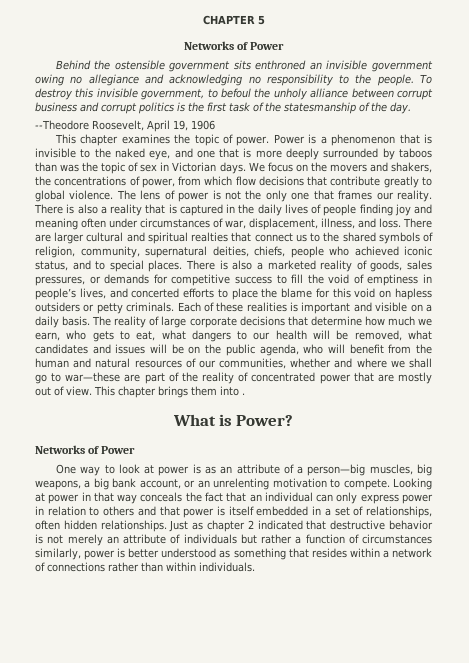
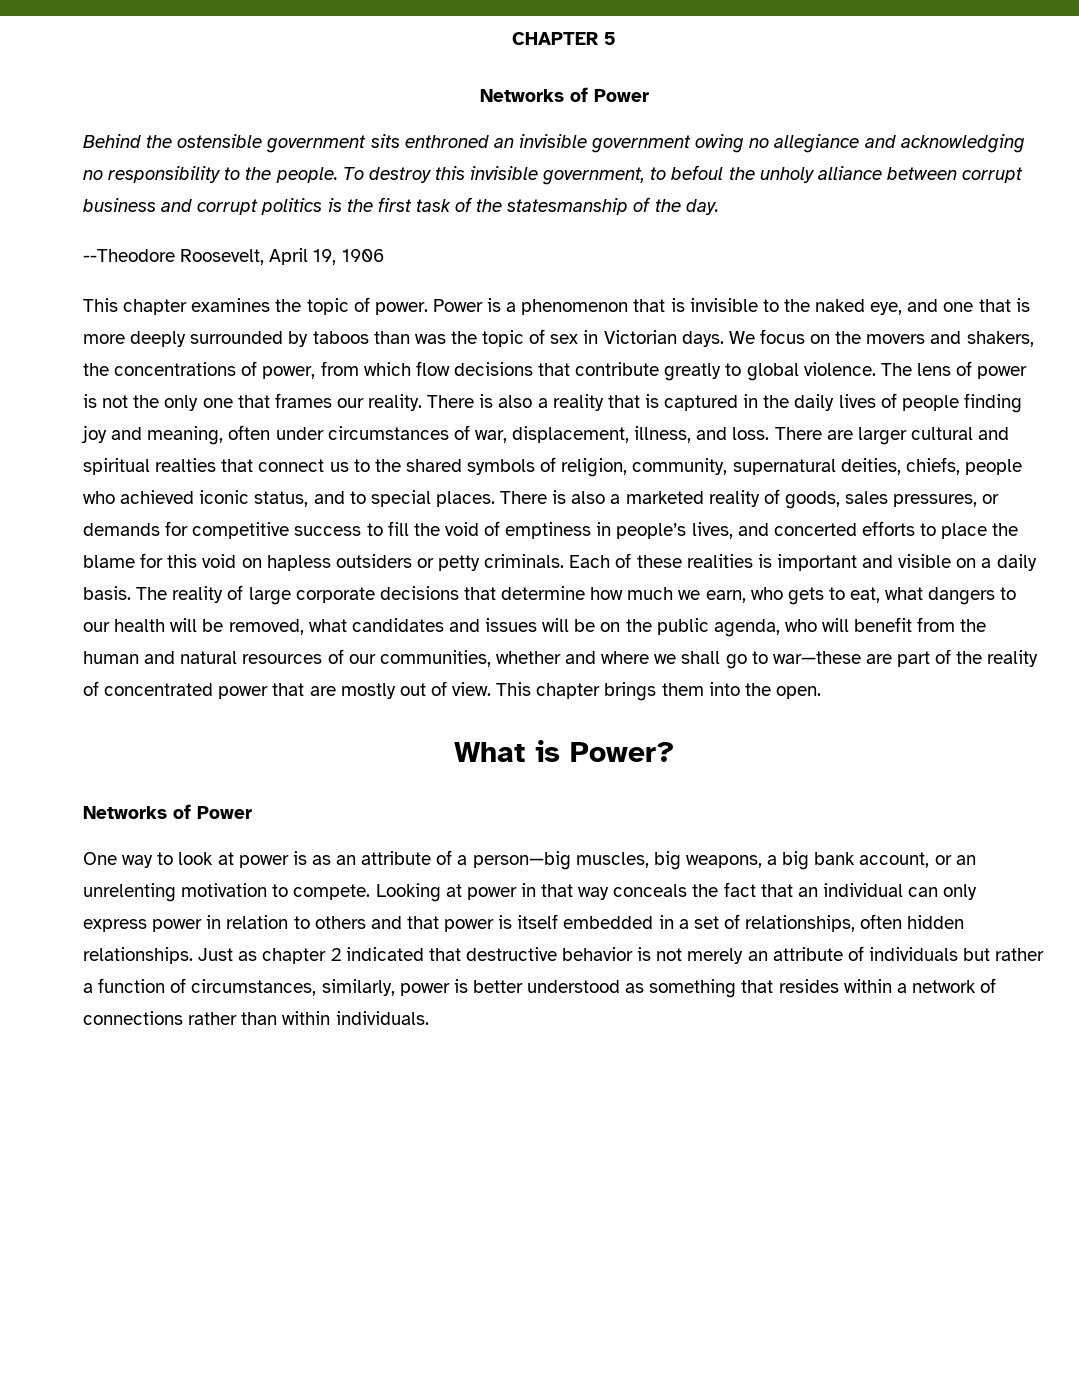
- There is also a reality that is captured in the daily lives of people finding joy and meaning often under circumstances of war, displacement, illness, and loss.
+ There is also a reality that is captured in the daily lives of people finding joy and meaning, often under circumstances of war, displacement, illness, and loss.
- This chapter brings them into .
+ This chapter brings them into the open.
- Just as chapter 2 indicated that destructive behavior is not merely an attribute of individuals but rather a function of circumstances similarly, power is better understood as something that resides within a network of connections rather than within individuals.
+ Just as chapter 2 indicated that destructive behavior is not merely an attribute of individuals but rather a function of circumstances, similarly, power is better understood as something that resides within a network of connections rather than within individuals.

